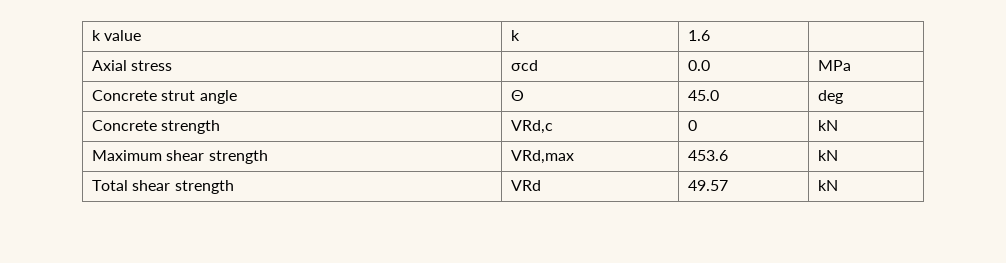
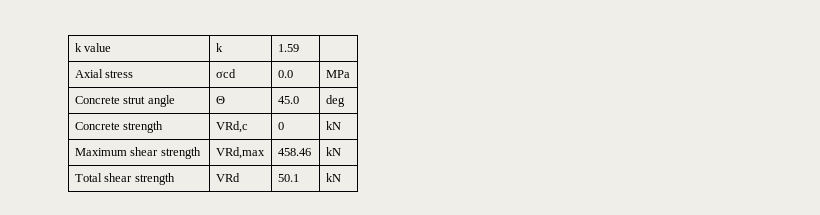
- k value | k | 1.6 |
+ k value | k | 1.59 |
- Maximum shear strength | VRd,max | 453.6 | kN
+ Maximum shear strength | VRd,max | 458.46 | kN
- Total shear strength | VRd | 49.57 | kN
+ Total shear strength | VRd | 50.1 | kN

